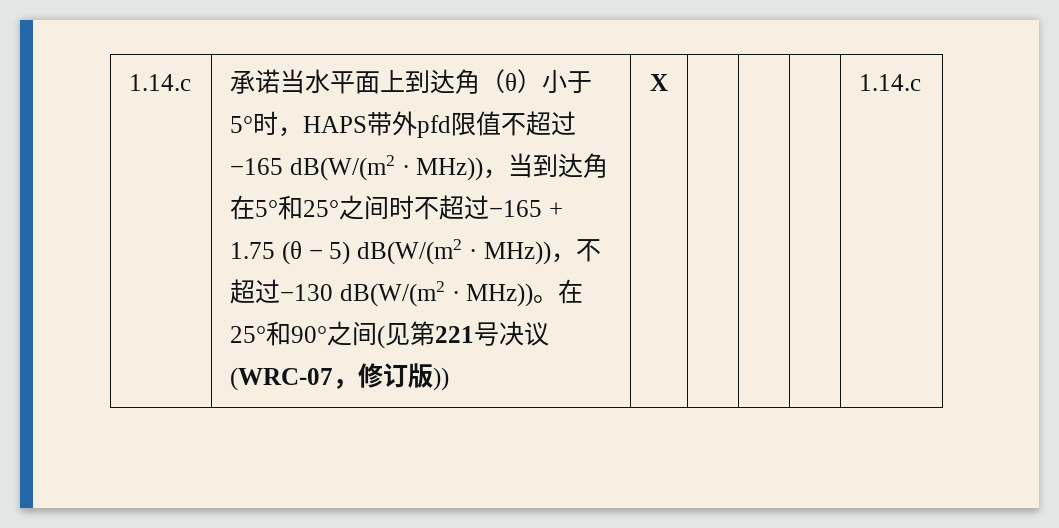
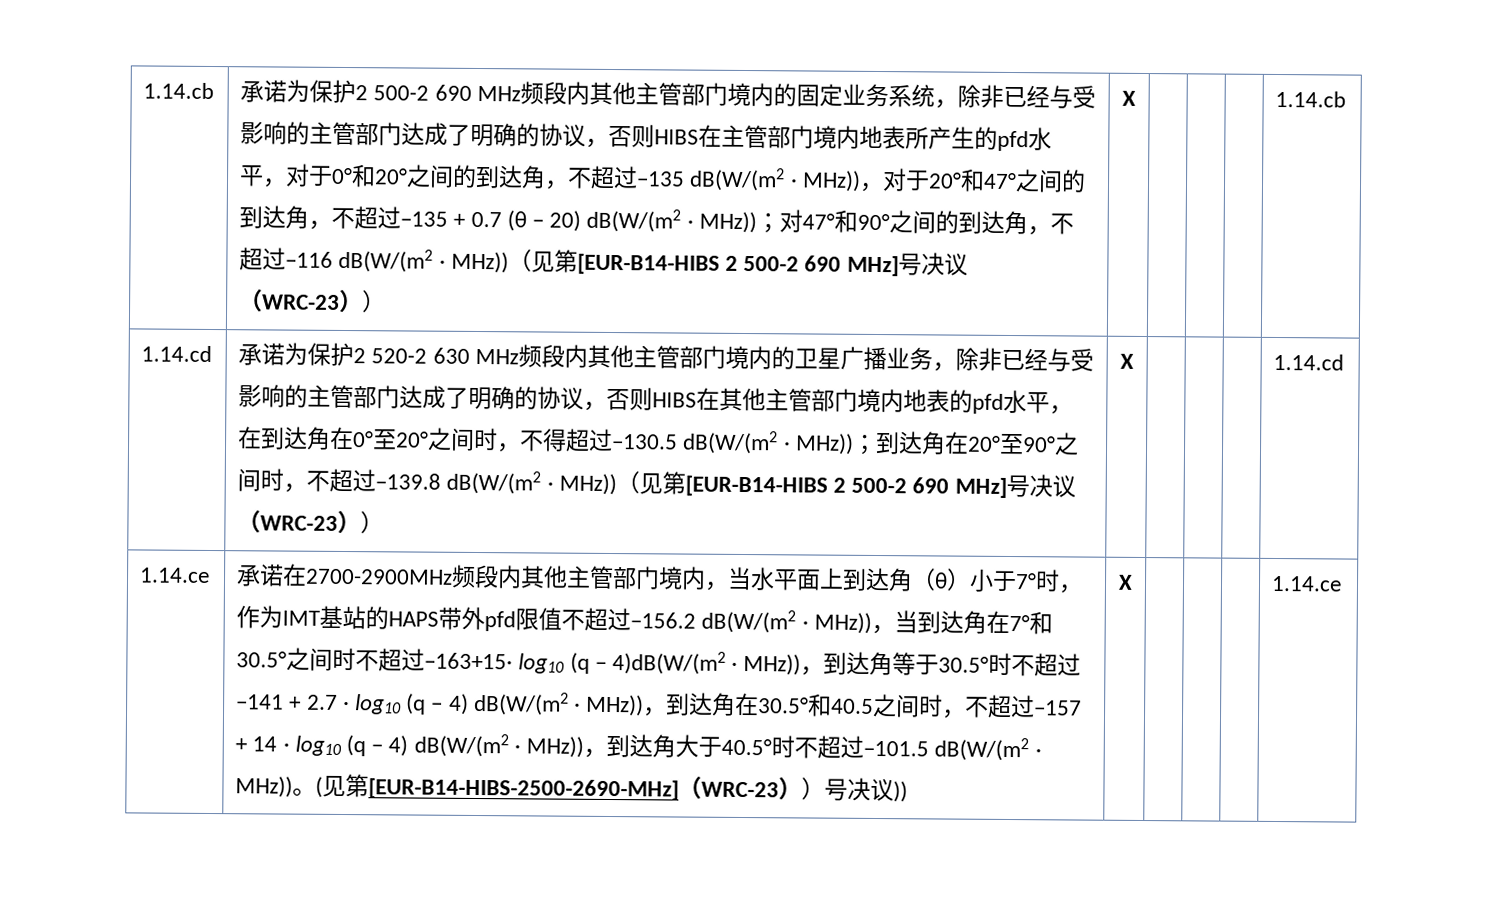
- 1.14.c | 承诺当水平面上到达角（θ）小于5°时，HAPS带外pfd限值不超过−165 dB(W/(m2 · MHz))，当到达角在5°和25°之间时不超过−165 + 1.75 (θ − 5) dB(W/(m2 · MHz))，不超过−130 dB(W/(m2 · MHz))。在25°和90°之间(见第221号决议(WRC-07，修订版))
+ 1.14.cb | 承诺为保护2 500-2 690 MHz频段内其他主管部门境内的固定业务系统，除非已经与受影响的主管部门达成了明确的协议，否则HIBS在主管部门境内地表所产生的pfd水平，对于0°和20°之间的到达角，不超过−135 dB(W/(m2 · MHz))，对于20°和47°之间的到达角，不超过−135 + 0.7 (θ − 20) dB(W/(m2 · MHz))；对47°和90°之间的到达角，不超过−116 dB(W/(m2 · MHz))（见第[EUR-B14-HIBS 2 500-2 690 MHz]号决议（WRC-23）） | X | | | | 1.14.cb
+ 1.14.cd | 承诺为保护2 520-2 630 MHz频段内其他主管部门境内的卫星广播业务，除非已经与受影响的主管部门达成了明确的协议，否则HIBS在其他主管部门境内地表的pfd水平，在到达角在0°至20°之间时，不得超过−130.5 dB(W/(m2 · MHz))；到达角在20°至90°之间时，不超过−139.8 dB(W/(m2 · MHz))（见第[EUR-B14-HIBS 2 500-2 690 MHz]号决议（WRC-23）） | X | | | | 1.14.cd
+ 1.14.ce | 承诺在2700-2900MHz频段内其他主管部门境内，当水平面上到达角（θ）小于7°时，作为IMT基站的HAPS带外pfd限值不超过−156.2 dB(W/(m2 · MHz))，当到达角在7°和30.5°之间时不超过−163+15· log10 (q − 4)dB(W/(m2 · MHz))，到达角等于30.5°时不超过−141 + 2.7 · log10 (q − 4) dB(W/(m2 · MHz))，到达角在30.5°和40.5之间时，不超过−157 + 14 · log10 (q − 4) dB(W/(m2 · MHz))，到达角大于40.5°时不超过−101.5 dB(W/(m2 · MHz))。(见第[EUR-B14-HIBS-2500-2690-MHz]（WRC-23））号决议))
- X | | | | 1.14.c
+ X | | | | 1.14.ce

